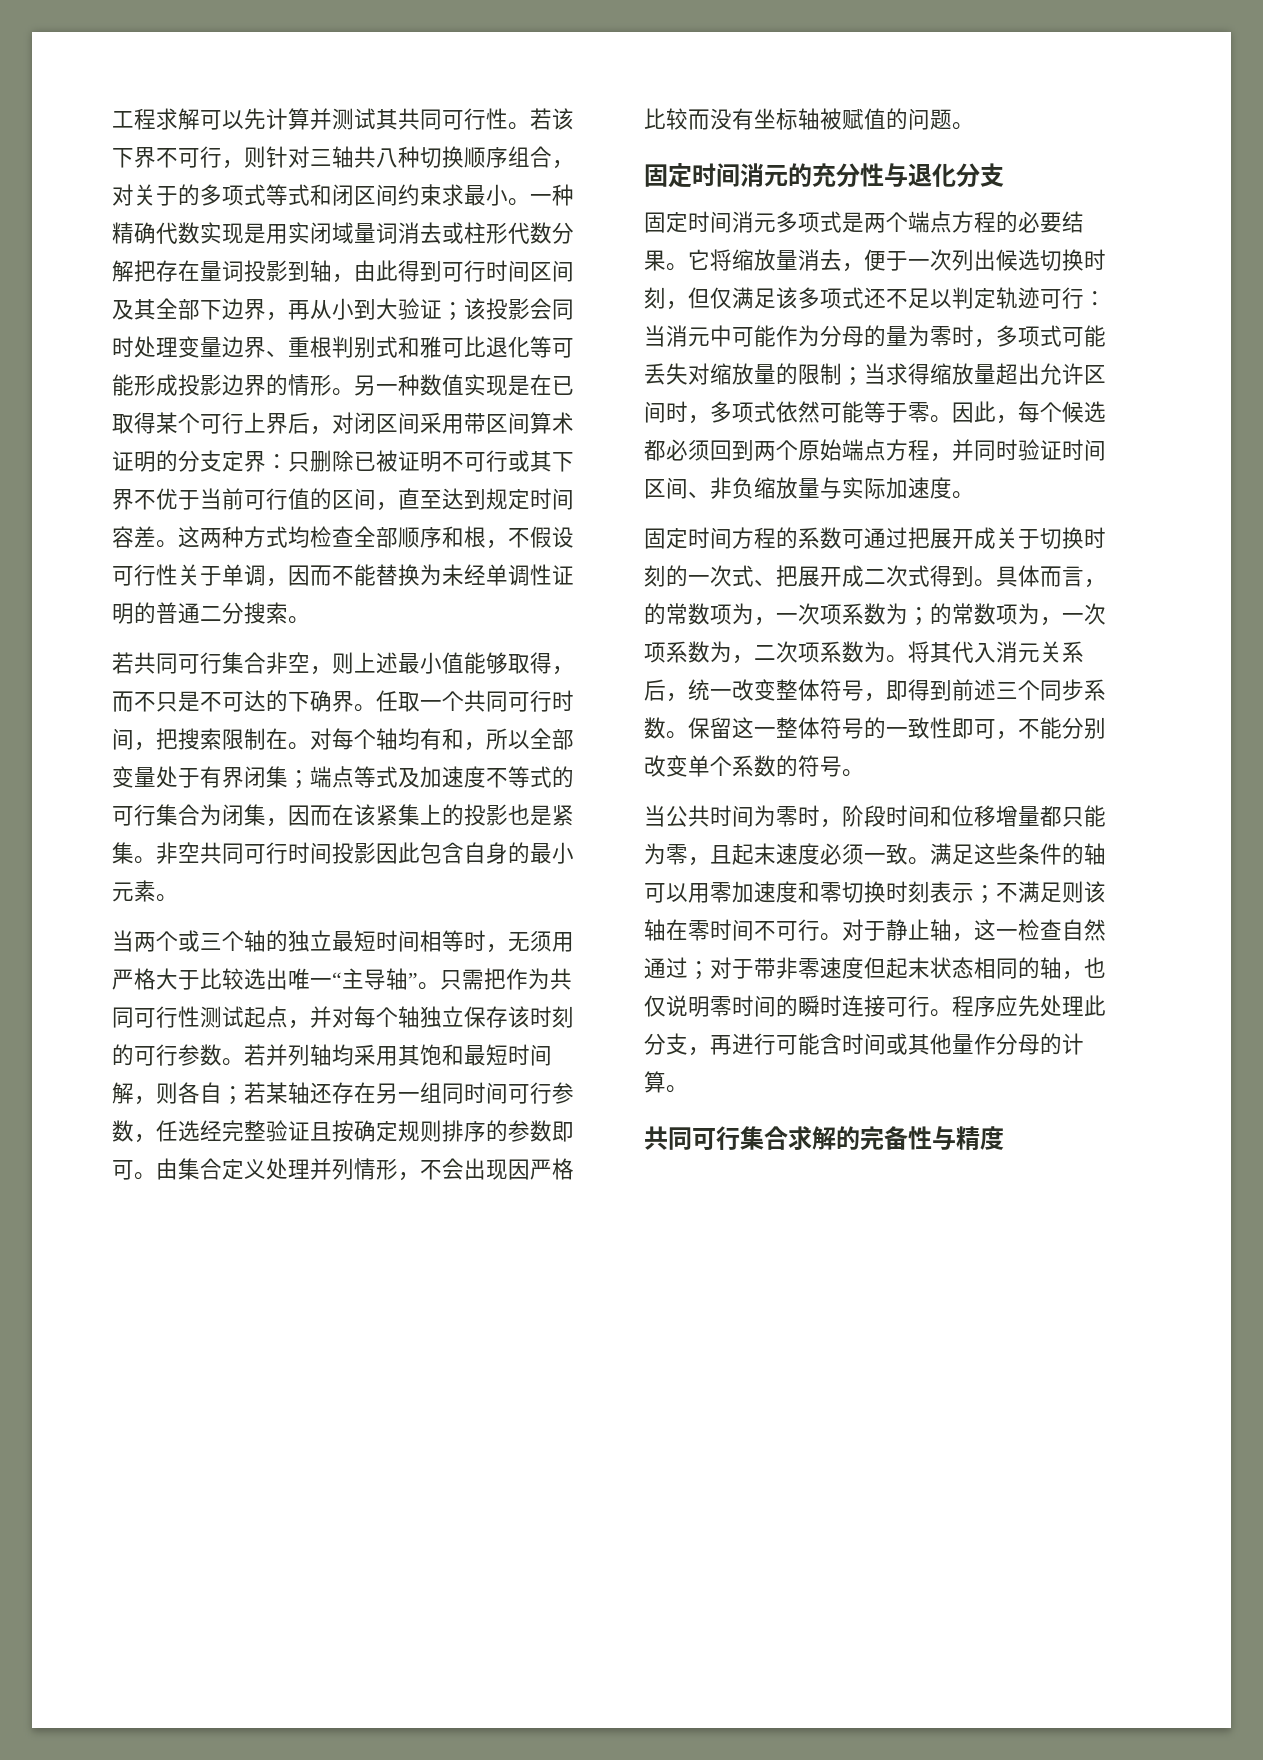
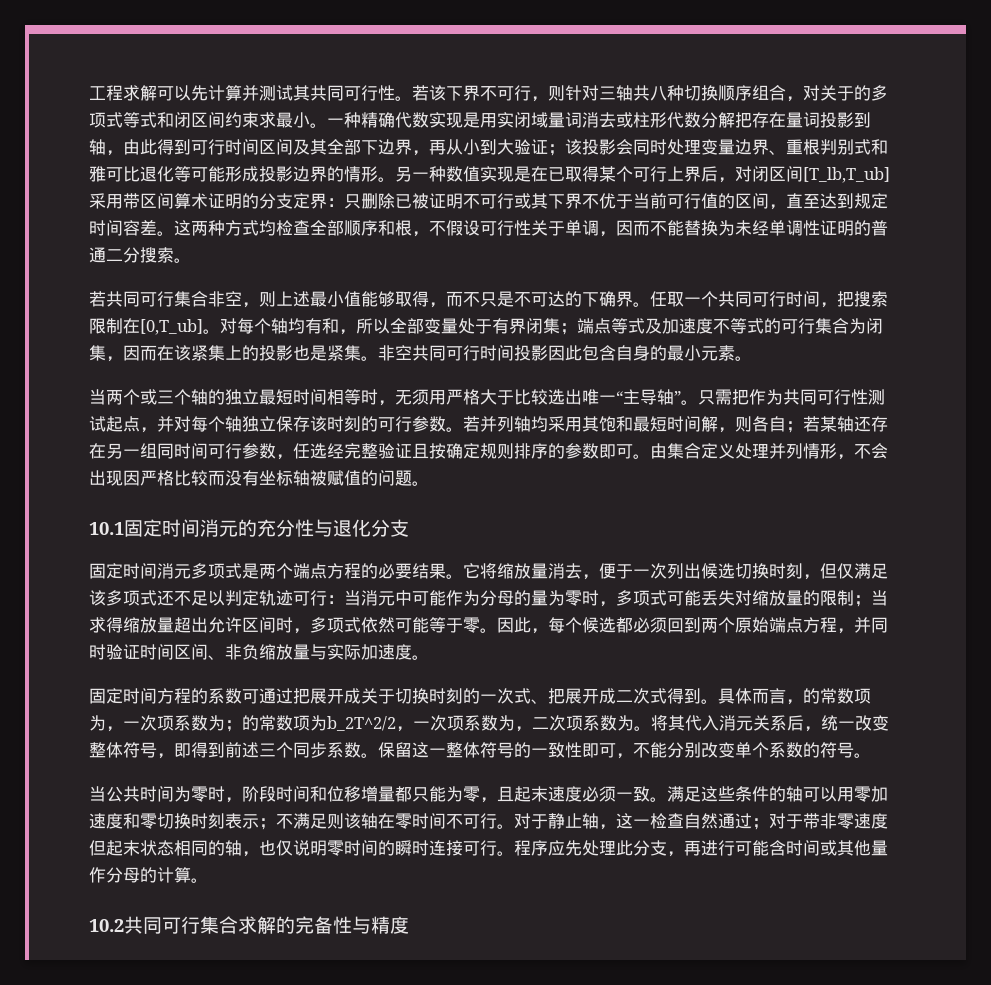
- 另一种数值实现是在已取得某个可行上界后，对闭区间采用带区间算术证明的分支定界：只删除已被证明不可行或其下界不优于当前可行值的区间，直至达到规定时间容差。
+ 另一种数值实现是在已取得某个可行上界后，对闭区间[T_lb,T_ub]采用带区间算术证明的分支定界：只删除已被证明不可行或其下界不优于当前可行值的区间，直至达到规定时间容差。
- 任取一个共同可行时间，把搜索限制在。
+ 任取一个共同可行时间，把搜索限制在[0,T_ub]。
- 固定时间消元的充分性与退化分支
+ 10.1固定时间消元的充分性与退化分支
- 具体而言，的常数项为，一次项系数为；的常数项为，一次项系数为，二次项系数为。
+ 具体而言，的常数项为，一次项系数为；的常数项为b_2T^2/2，一次项系数为，二次项系数为。
- 共同可行集合求解的完备性与精度
+ 10.2共同可行集合求解的完备性与精度

